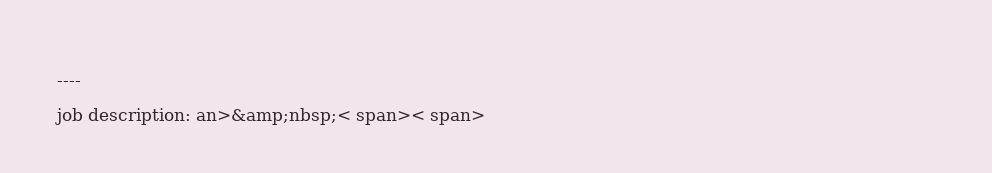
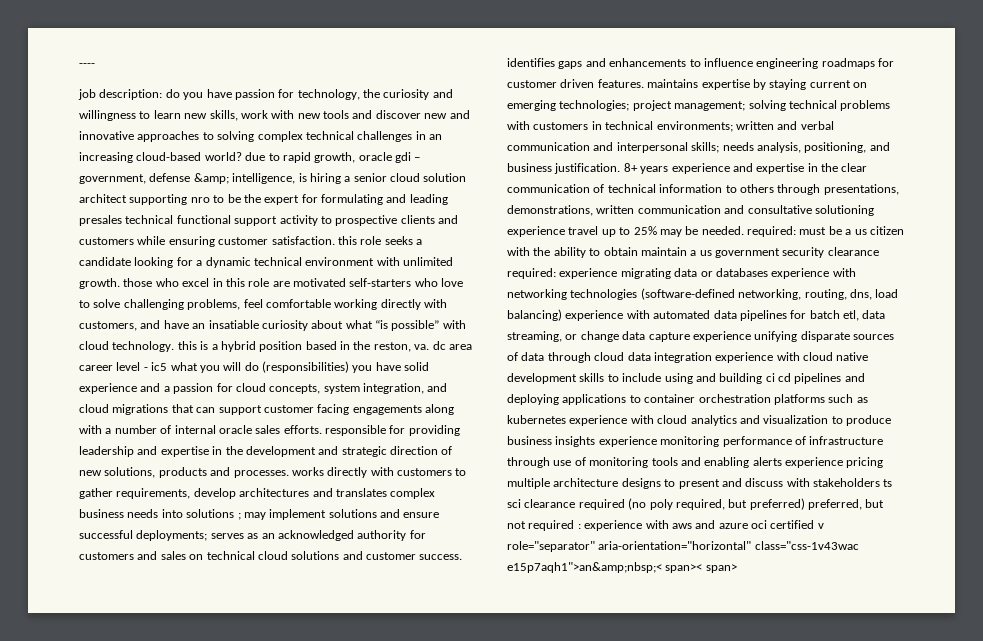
- job description: an>&amp;nbsp;< span>< span>
+ job description: do you have passion for technology, the curiosity and willingness to learn new skills, work with new tools and discover new and innovative approaches to solving complex technical challenges in an increasing cloud-based world? due to rapid growth, oracle gdi – government, defense &amp; intelligence, is hiring a senior cloud solution architect supporting nro to be the expert for formulating and leading presales technical functional support activity to prospective clients and customers while ensuring customer satisfaction. this role seeks a candidate looking for a dynamic technical environment with unlimited growth. those who excel in this role are motivated self-starters who love to solve challenging problems, feel comfortable working directly with customers, and have an insatiable curiosity about what “is possible” with cloud technology. this is a hybrid position based in the reston, va. dc area career level - ic5 what you will do (responsibilities) you have solid experience and a passion for cloud concepts, system integration, and cloud migrations that can support customer facing engagements along with a number of internal oracle sales efforts. responsible for providing leadership and expertise in the development and strategic direction of new solutions, products and processes. works directly with customers to gather requirements, develop architectures and translates complex business needs into solutions ; may implement solutions and ensure successful deployments; serves as an acknowledged authority for customers and sales on technical cloud solutions and customer success. identifies gaps and enhancements to influence engineering roadmaps for customer driven features. maintains expertise by staying current on emerging technologies; project management; solving technical problems with customers in technical environments; written and verbal communication and interpersonal skills; needs analysis, positioning, and business justification. 8+ years experience and expertise in the clear communication of technical information to others through presentations, demonstrations, written communication and consultative solutioning experience travel up to 25% may be needed. required: must be a us citizen with the ability to obtain maintain a us government security clearance required: experience migrating data or databases experience with networking technologies (software-defined networking, routing, dns, load balancing) experience with automated data pipelines for batch etl, data streaming, or change data capture experience unifying disparate sources of data through cloud data integration experience with cloud native development skills to include using and building ci cd pipelines and deploying applications to container orchestration platforms such as kubernetes experience with cloud analytics and visualization to produce business insights experience monitoring performance of infrastructure through use of monitoring tools and enabling alerts experience pricing multiple architecture designs to present and discuss with stakeholders ts sci clearance required (no poly required, but preferred) preferred, but not required : experience with aws and azure oci certified v role="separator" aria-orientation="horizontal" class="css-1v43wac e15p7aqh1">an&amp;nbsp;< span>< span>

